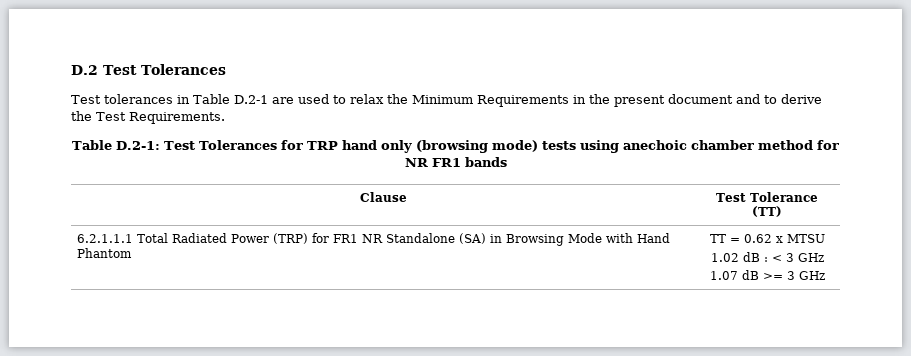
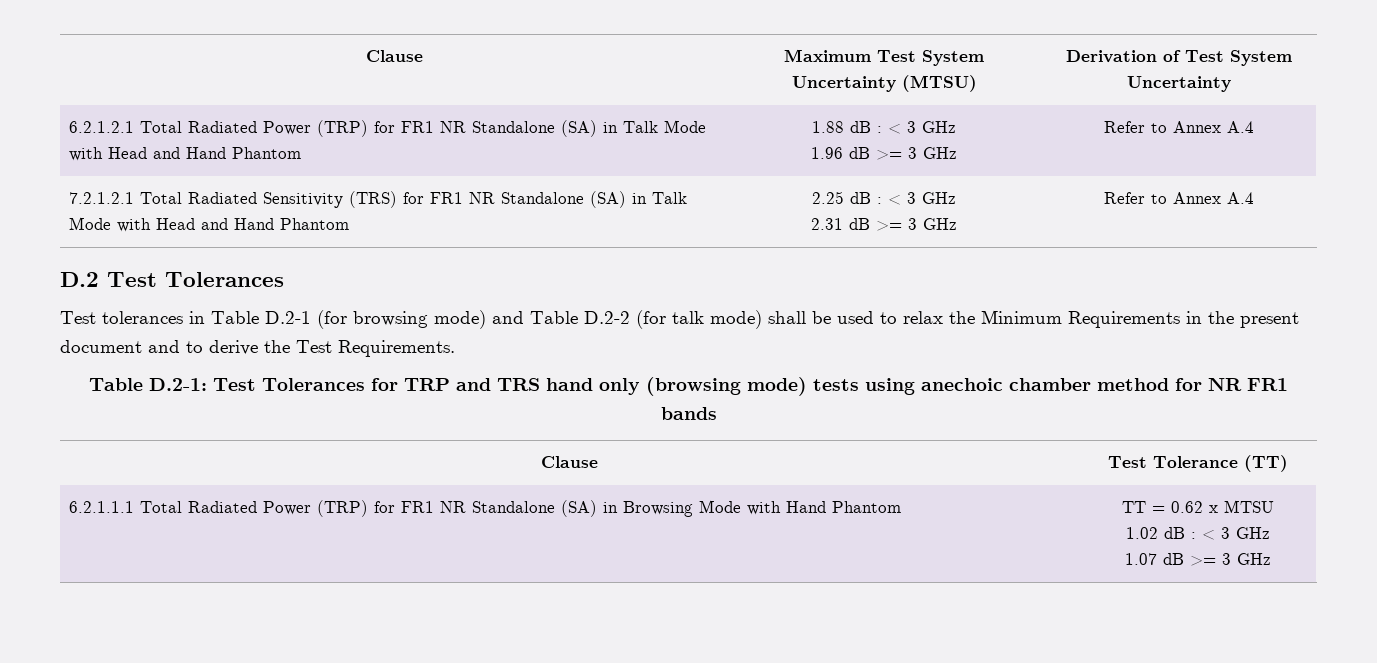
+ Clause | Maximum Test System Uncertainty (MTSU) | Derivation of Test System Uncertainty
+ 6.2.1.2.1 Total Radiated Power (TRP) for FR1 NR Standalone (SA) in Talk Mode with Head and Hand Phantom | 1.88 dB : < 3 GHz
+ 1.96 dB >= 3 GHz | Refer to Annex A.4
+ 7.2.1.2.1 Total Radiated Sensitivity (TRS) for FR1 NR Standalone (SA) in Talk Mode with Head and Hand Phantom | 2.25 dB : < 3 GHz
+ 2.31 dB >= 3 GHz | Refer to Annex A.4
- Test tolerances in Table D.2-1 are used to relax the Minimum Requirements in the present document and to derive the Test Requirements.
+ Test tolerances in Table D.2-1 (for browsing mode) and Table D.2-2 (for talk mode) shall be used to relax the Minimum Requirements in the present document and to derive the Test Requirements.
- Table D.2-1: Test Tolerances for TRP hand only (browsing mode) tests using anechoic chamber method for NR FR1 bands
+ Table D.2-1: Test Tolerances for TRP and TRS hand only (browsing mode) tests using anechoic chamber method for NR FR1 bands

